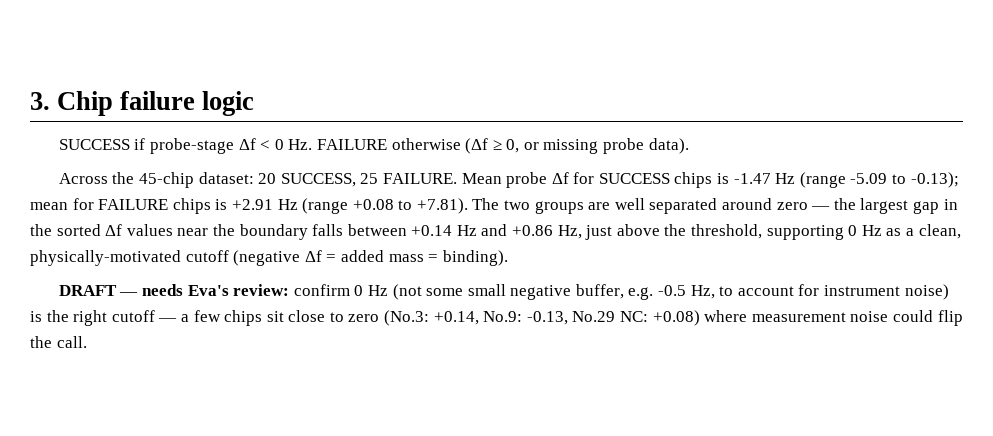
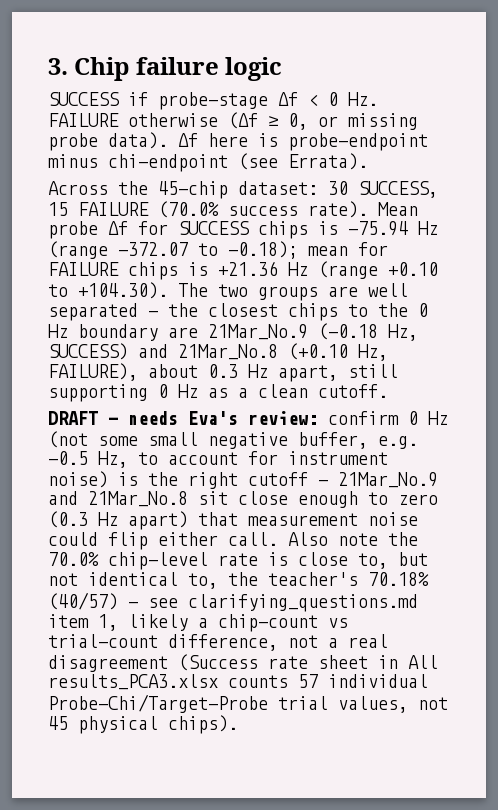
- SUCCESS if probe-stage Δf < 0 Hz. FAILURE otherwise (Δf ≥ 0, or missing probe data).
- Across the 45-chip dataset: 20 SUCCESS, 25 FAILURE.
+ SUCCESS if probe-stage Δf < 0 Hz. FAILURE otherwise (Δf ≥ 0, or missing probe data). Δf here is probe-endpoint minus chi-endpoint (see Errata).
+ Across the 45-chip dataset: 30 SUCCESS, 15 FAILURE (70.0% success rate).
- Mean probe Δf for SUCCESS chips is -1.47 Hz (range -5.09 to -0.13); mean for FAILURE chips is +2.91 Hz (range +0.08 to +7.81). The two groups are well separated around zero — the largest gap in the sorted Δf values near the boundary falls between +0.14 Hz and +0.86 Hz, just above the threshold, supporting 0 Hz as a clean, physically-motivated cutoff (negative Δf = added mass = binding).
+ Mean probe Δf for SUCCESS chips is -75.94 Hz (range -372.07 to -0.18); mean for FAILURE chips is +21.36 Hz (range +0.10 to +104.30). The two groups are well separated — the closest chips to the 0 Hz boundary are 21Mar_No.9 (-0.18 Hz, SUCCESS) and 21Mar_No.8 (+0.10 Hz, FAILURE), about 0.3 Hz apart, still supporting 0 Hz as a clean cutoff.
- DRAFT — needs Eva's review: confirm 0 Hz (not some small negative buffer, e.g. -0.5 Hz, to account for instrument noise) is the right cutoff — a few chips sit close to zero (No.3: +0.14, No.9: -0.13, No.29 NC: +0.08) where measurement noise could flip the call.
+ DRAFT — needs Eva's review: confirm 0 Hz (not some small negative buffer, e.g. -0.5 Hz, to account for instrument noise) is the right cutoff — 21Mar_No.9 and 21Mar_No.8 sit close enough to zero (0.3 Hz apart) that measurement noise could flip either call. Also note the 70.0% chip-level rate is close to, but not identical to, the teacher's 70.18% (40/57) — see clarifying_questions.md item 1, likely a chip-count vs trial-count difference, not a real disagreement (Success rate sheet in All results_PCA3.xlsx counts 57 individual Probe-Chi/Target-Probe trial values, not 45 physical chips).

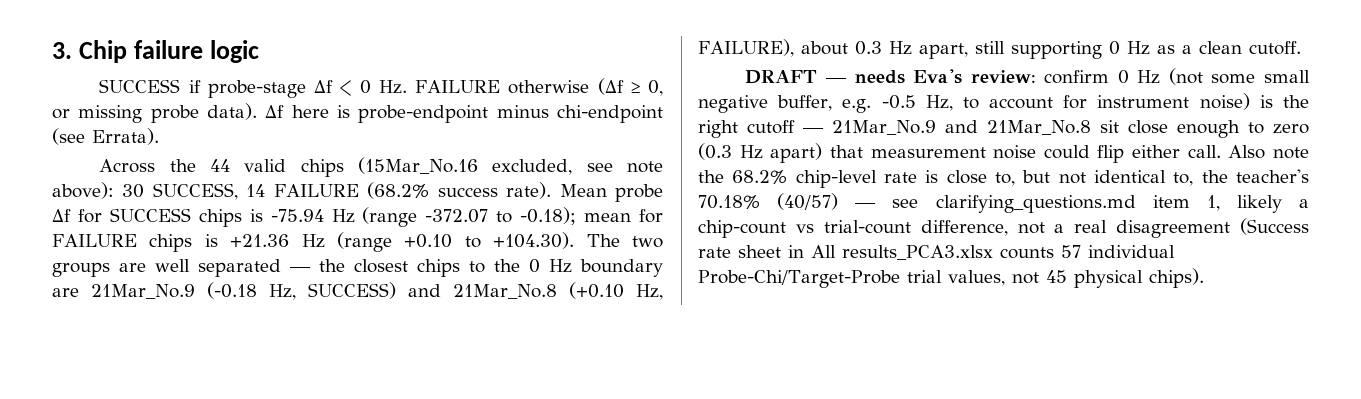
- Across the 45-chip dataset: 30 SUCCESS, 15 FAILURE (70.0% success rate).
+ Across the 44 valid chips (15Mar_No.16 excluded, see note above): 30 SUCCESS, 14 FAILURE (68.2% success rate).
- Also note the 70.0% chip-level rate is close to, but not identical to, the teacher's 70.18% (40/57) — see clarifying_questions.md item 1, likely a chip-count vs trial-count difference, not a real disagreement (Success rate sheet in All results_PCA3.xlsx counts 57 individual Probe-Chi/Target-Probe trial values, not 45 physical chips).
+ Also note the 68.2% chip-level rate is close to, but not identical to, the teacher's 70.18% (40/57) — see clarifying_questions.md item 1, likely a chip-count vs trial-count difference, not a real disagreement (Success rate sheet in All results_PCA3.xlsx counts 57 individual Probe-Chi/Target-Probe trial values, not 45 physical chips).

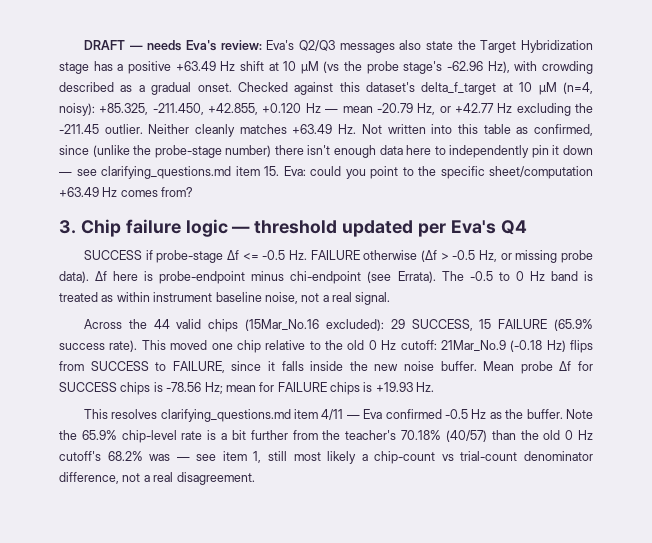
- 3. Chip failure logic
+ DRAFT — needs Eva's review: Eva's Q2/Q3 messages also state the Target Hybridization stage has a positive +63.49 Hz shift at 10 µM (vs the probe stage's -62.96 Hz), with crowding described as a gradual onset. Checked against this dataset's delta_f_target at 10 µM (n=4, noisy): +85.325, -211.450, +42.855, +0.120 Hz — mean -20.79 Hz, or +42.77 Hz excluding the -211.45 outlier. Neither cleanly matches +63.49 Hz. Not written into this table as confirmed, since (unlike the probe-stage number) there isn't enough data here to independently pin it down — see clarifying_questions.md item 15. Eva: could you point to the specific sheet/computation +63.49 Hz comes from?
+ 3. Chip failure logic — threshold updated per Eva's Q4
- SUCCESS if probe-stage Δf < 0 Hz. FAILURE otherwise (Δf ≥ 0, or missing probe data).
+ SUCCESS if probe-stage Δf <= -0.5 Hz. FAILURE otherwise (Δf > -0.5 Hz, or missing probe data).
+ The -0.5 to 0 Hz band is treated as within instrument baseline noise, not a real signal.
- Across the 44 valid chips (15Mar_No.16 excluded, see note above): 30 SUCCESS, 14 FAILURE (68.2% success rate).
+ Across the 44 valid chips (15Mar_No.16 excluded): 29 SUCCESS, 15 FAILURE (65.9% success rate). This moved one chip relative to the old 0 Hz cutoff: 21Mar_No.9 (-0.18 Hz) flips from SUCCESS to FAILURE, since it falls inside the new noise buffer.
- Mean probe Δf for SUCCESS chips is -75.94 Hz (range -372.07 to -0.18); mean for FAILURE chips is +21.36 Hz (range +0.10 to +104.30). The two groups are well separated — the closest chips to the 0 Hz boundary are 21Mar_No.9 (-0.18 Hz, SUCCESS) and 21Mar_No.8 (+0.10 Hz, FAILURE), about 0.3 Hz apart, still supporting 0 Hz as a clean cutoff.
- DRAFT — needs Eva's review: confirm 0 Hz (not some small negative buffer, e.g. -0.5 Hz, to account for instrument noise) is the right cutoff — 21Mar_No.9 and 21Mar_No.8 sit close enough to zero (0.3 Hz apart) that measurement noise could flip either call. Also note the 68.2% chip-level rate is close to, but not identical to, the teacher's 70.18% (40/57) — see clarifying_questions.md item 1, likely a chip-count vs trial-count difference, not a real disagreement (Success rate sheet in All results_PCA3.xlsx counts 57 individual Probe-Chi/Target-Probe trial values, not 45 physical chips).
+ Mean probe Δf for SUCCESS chips is -78.56 Hz; mean for FAILURE chips is +19.93 Hz.
+ This resolves clarifying_questions.md item 4/11 — Eva confirmed -0.5 Hz as the buffer. Note the 65.9% chip-level rate is a bit further from the teacher's 70.18% (40/57) than the old 0 Hz cutoff's 68.2% was — see item 1, still most likely a chip-count vs trial-count denominator difference, not a real disagreement.

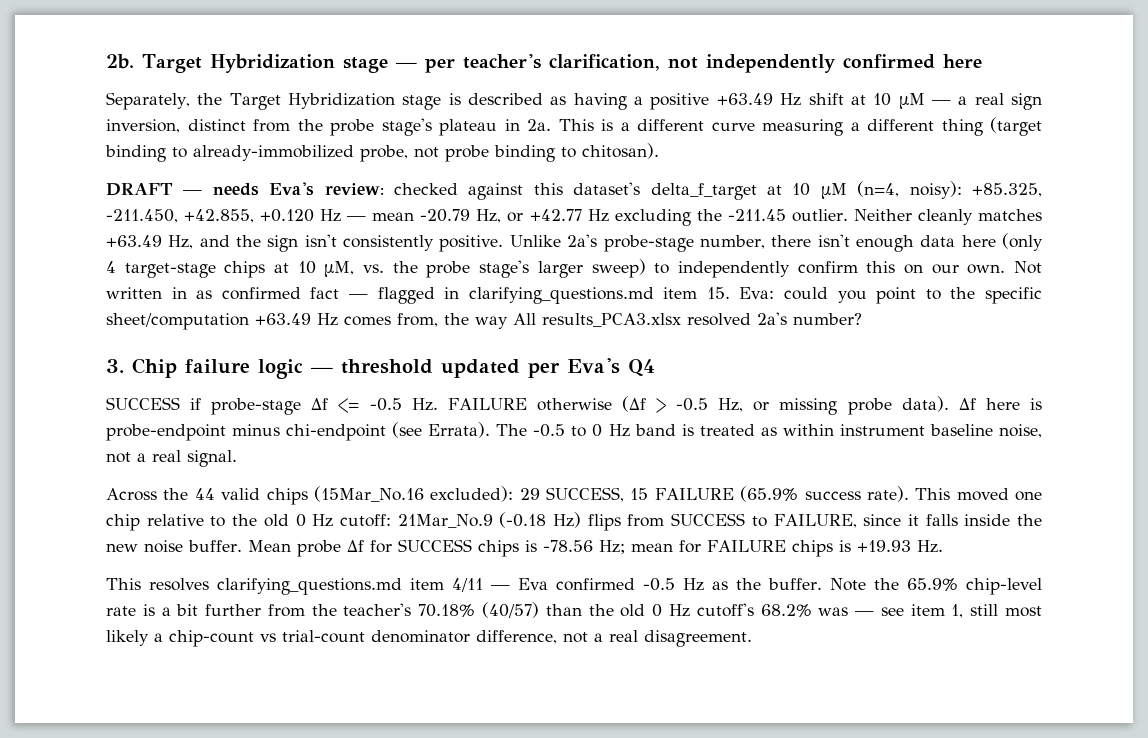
- DRAFT — needs Eva's review: Eva's Q2/Q3 messages also state the Target Hybridization stage has a positive +63.49 Hz shift at 10 µM (vs the probe stage's -62.96 Hz), with crowding described as a gradual onset. Checked against this dataset's delta_f_target at 10 µM (n=4, noisy): +85.325, -211.450, +42.855, +0.120 Hz — mean -20.79 Hz, or +42.77 Hz excluding the -211.45 outlier.
+ 2b. Target Hybridization stage — per teacher's clarification, not independently confirmed here
+ Separately, the Target Hybridization stage is described as having a positive +63.49 Hz shift at 10 µM — a real sign inversion, distinct from the probe stage's plateau in 2a. This is a different curve measuring a different thing (target binding to already-immobilized probe, not probe binding to chitosan).
+ DRAFT — needs Eva's review: checked against this dataset's delta_f_target at 10 µM (n=4, noisy): +85.325, -211.450, +42.855, +0.120 Hz — mean -20.79 Hz, or +42.77 Hz excluding the -211.45 outlier.
- Neither cleanly matches +63.49 Hz. Not written into this table as confirmed, since (unlike the probe-stage number) there isn't enough data here to independently pin it down — see clarifying_questions.md item 15. Eva: could you point to the specific sheet/computation +63.49 Hz comes from?
+ Neither cleanly matches +63.49 Hz, and the sign isn't consistently positive. Unlike 2a's probe-stage number, there isn't enough data here (only 4 target-stage chips at 10 µM, vs. the probe stage's larger sweep) to independently confirm this on our own. Not written in as confirmed fact — flagged in clarifying_questions.md item 15. Eva: could you point to the specific sheet/computation +63.49 Hz comes from, the way All results_PCA3.xlsx resolved 2a's number?

